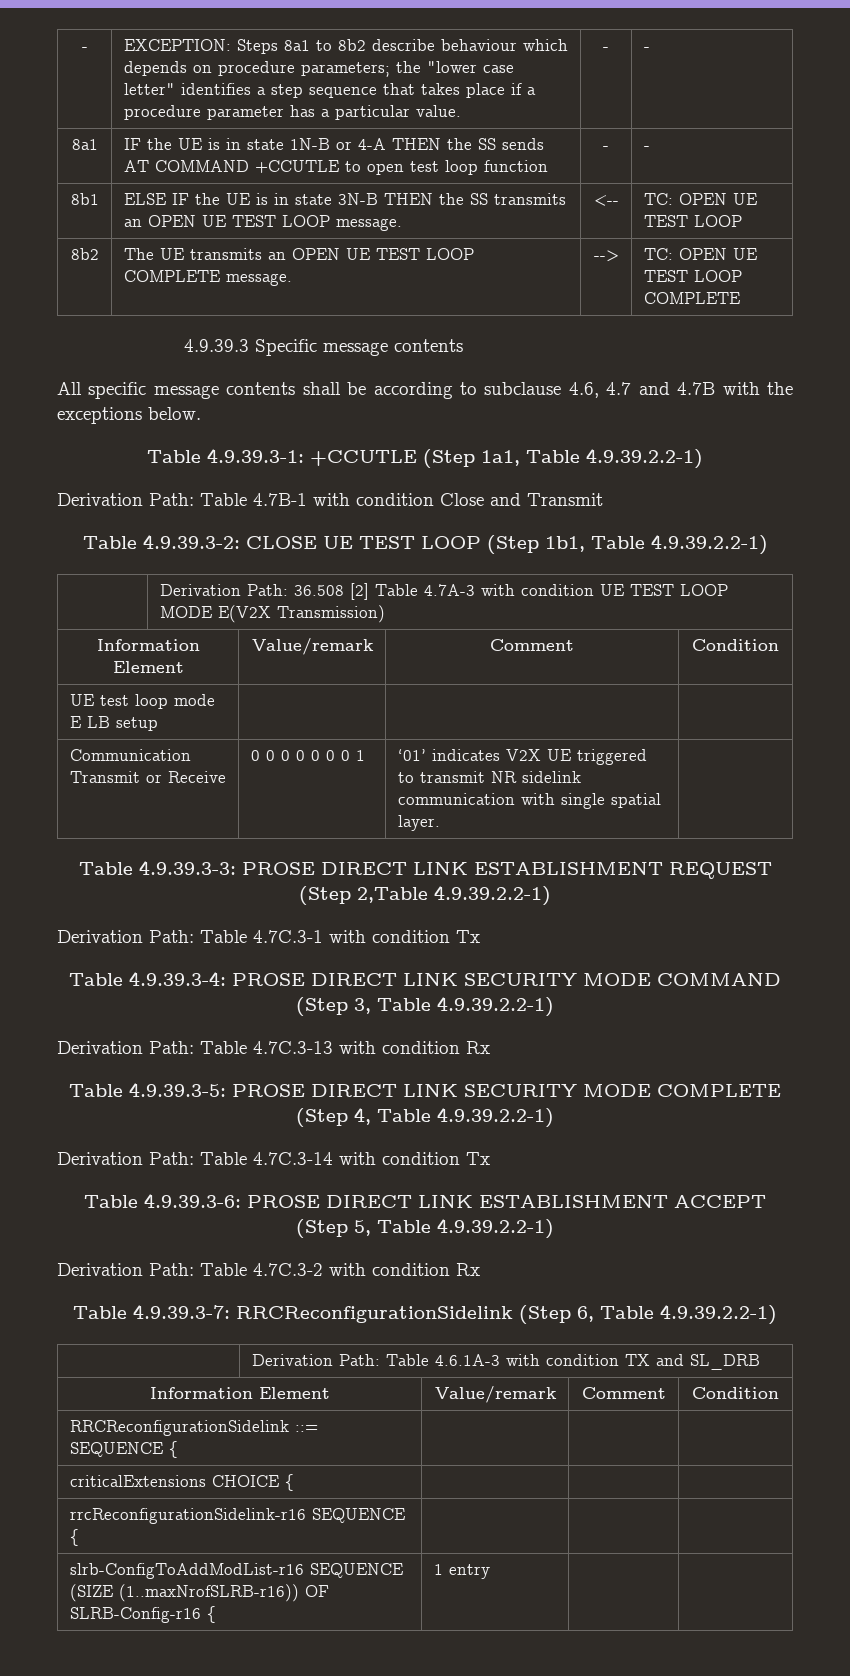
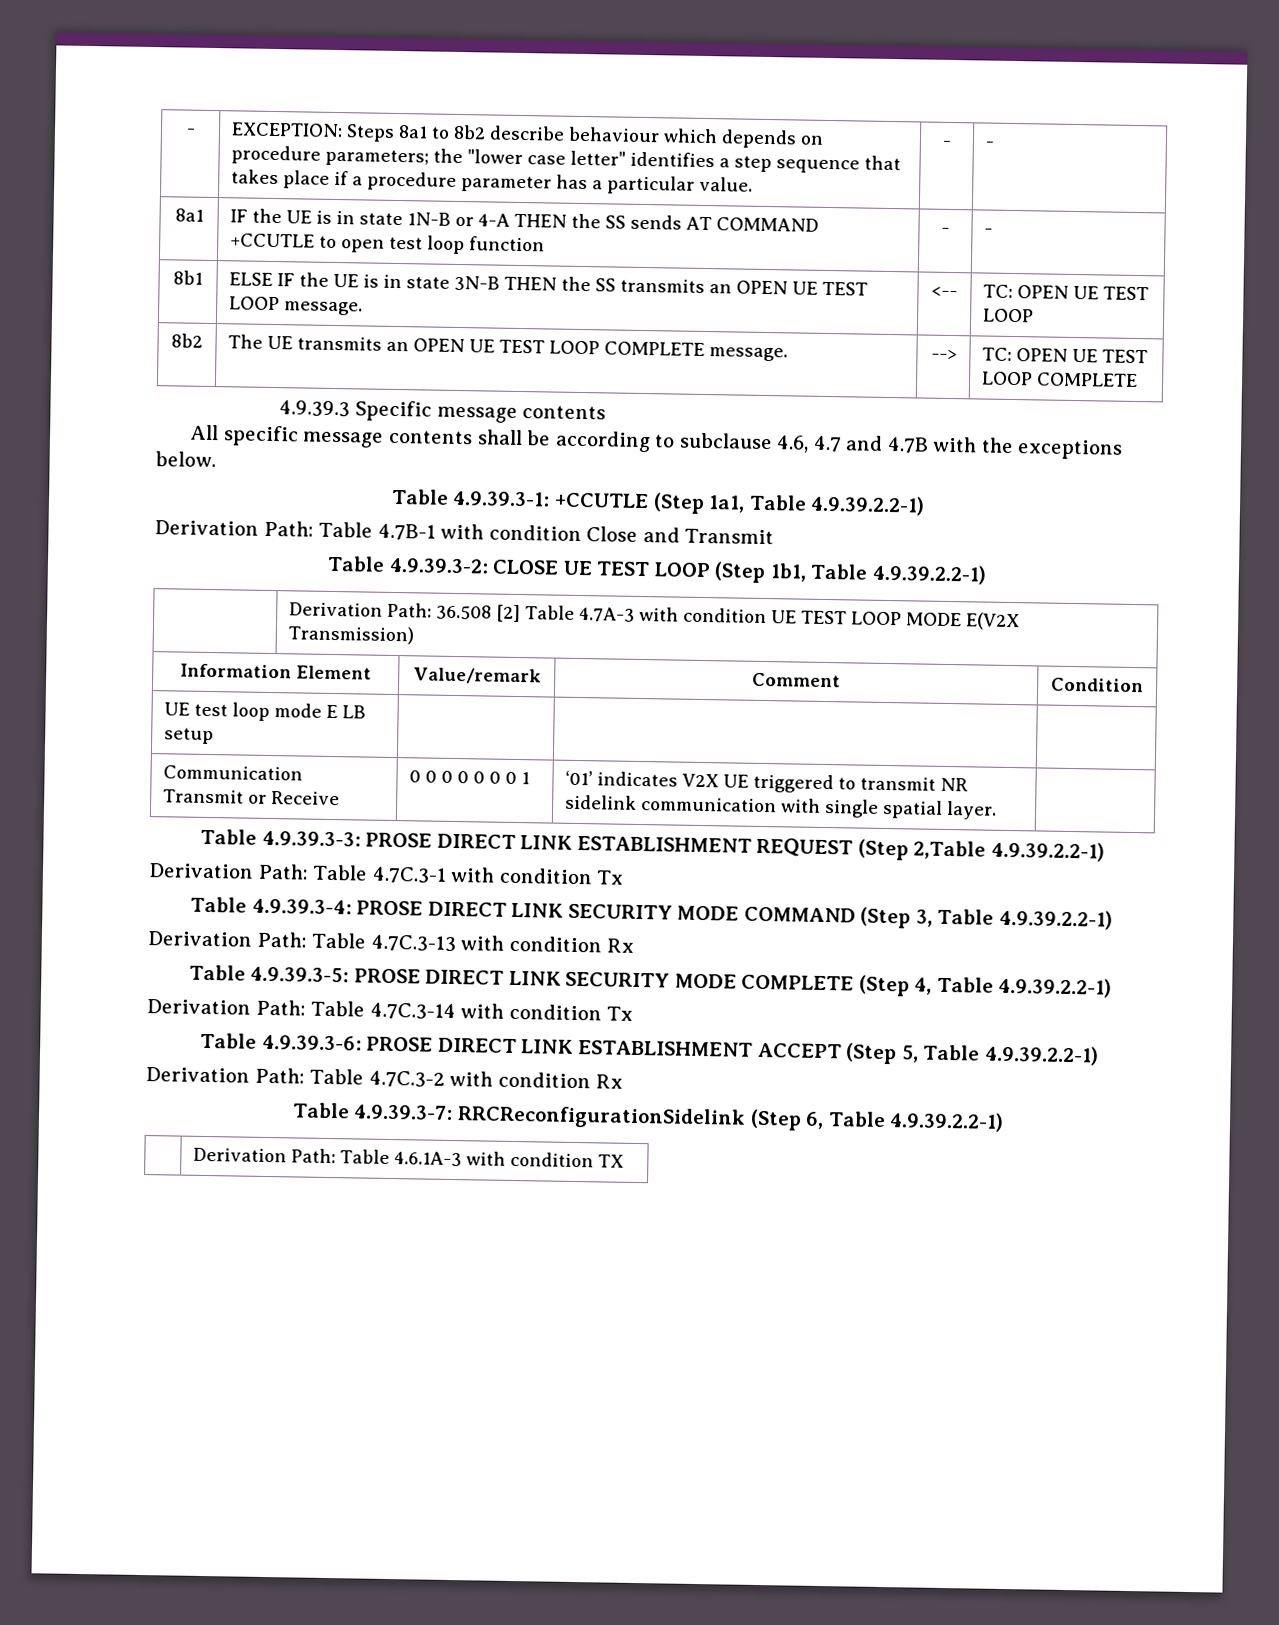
- | Derivation Path: Table 4.6.1A-3 with condition TX and SL_DRB
- Information Element | Value/remark | Comment | Condition
- RRCReconfigurationSidelink ::= SEQUENCE { | | |
- criticalExtensions CHOICE { | | |
- rrcReconfigurationSidelink-r16 SEQUENCE { | | |
- slrb-ConfigToAddModList-r16 SEQUENCE (SIZE (1..maxNrofSLRB-r16)) OF SLRB-Config-r16 { | 1 entry | |
+ | Derivation Path: Table 4.6.1A-3 with condition TX

